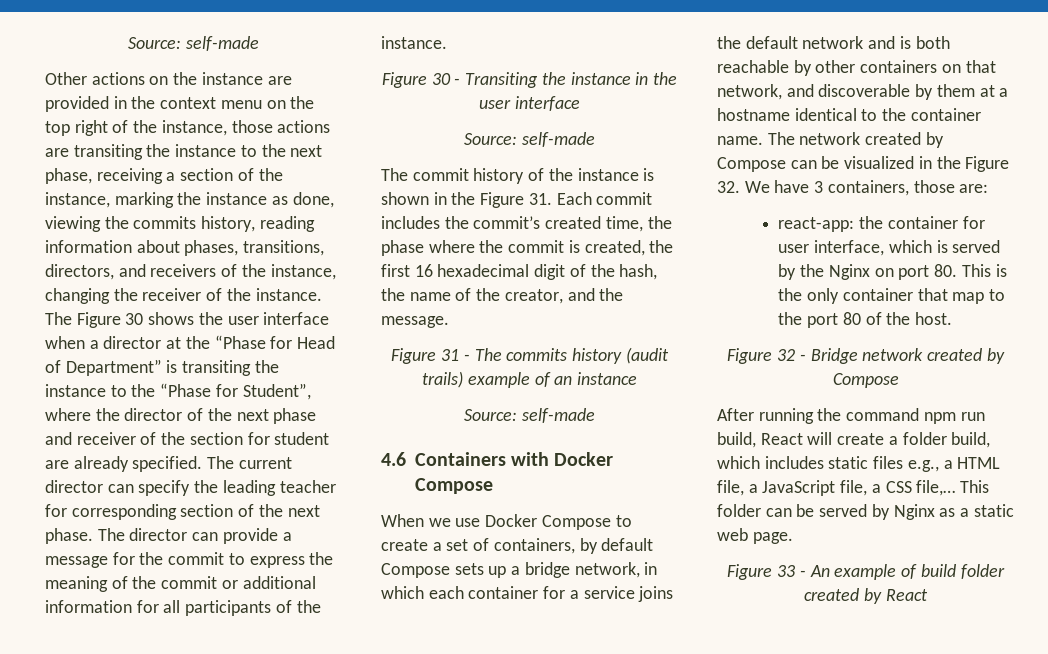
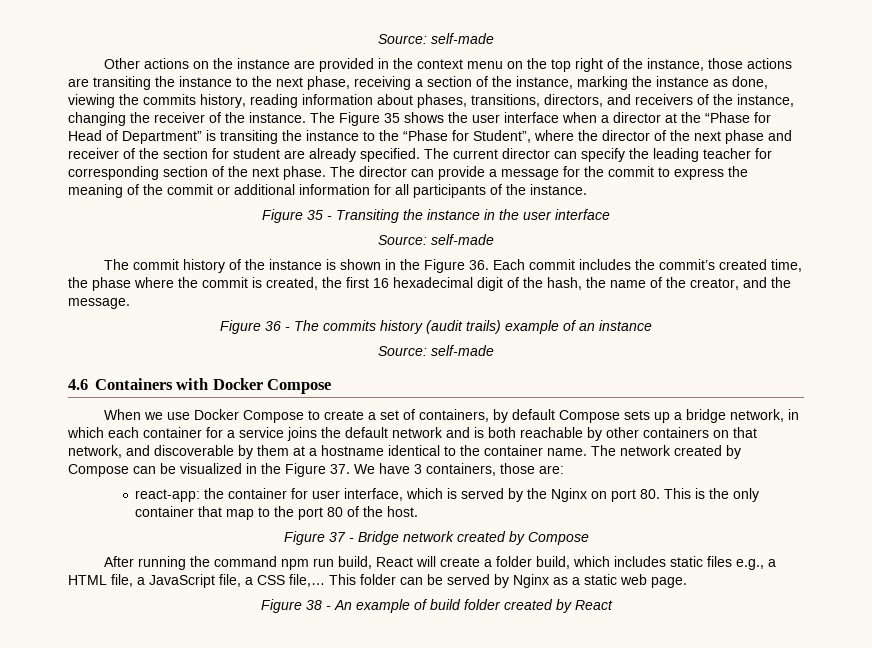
- The Figure 30 shows the user interface when a director at the “Phase for Head of Department” is transiting the instance to the “Phase for Student”, where the director of the next phase and receiver of the section for student are already specified.
+ The Figure 35 shows the user interface when a director at the “Phase for Head of Department” is transiting the instance to the “Phase for Student”, where the director of the next phase and receiver of the section for student are already specified.
- Figure 30 - Transiting the instance in the user interface
+ Figure 35 - Transiting the instance in the user interface
- The commit history of the instance is shown in the Figure 31. Each commit includes the commit’s created time, the phase where the commit is created, the first 16 hexadecimal digit of the hash, the name of the creator, and the message.
+ The commit history of the instance is shown in the Figure 36. Each commit includes the commit’s created time, the phase where the commit is created, the first 16 hexadecimal digit of the hash, the name of the creator, and the message.
- Figure 31 - The commits history (audit trails) example of an instance
+ Figure 36 - The commits history (audit trails) example of an instance
- The network created by Compose can be visualized in the Figure 32. We have 3 containers, those are:
+ The network created by Compose can be visualized in the Figure 37. We have 3 containers, those are:
- Figure 32 - Bridge network created by Compose
+ Figure 37 - Bridge network created by Compose
- Figure 33 - An example of build folder created by React
+ Figure 38 - An example of build folder created by React

